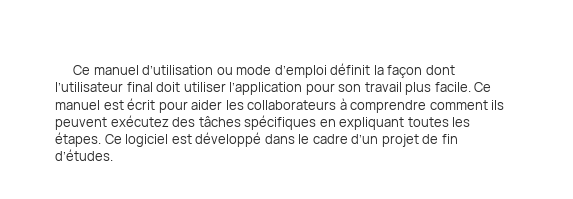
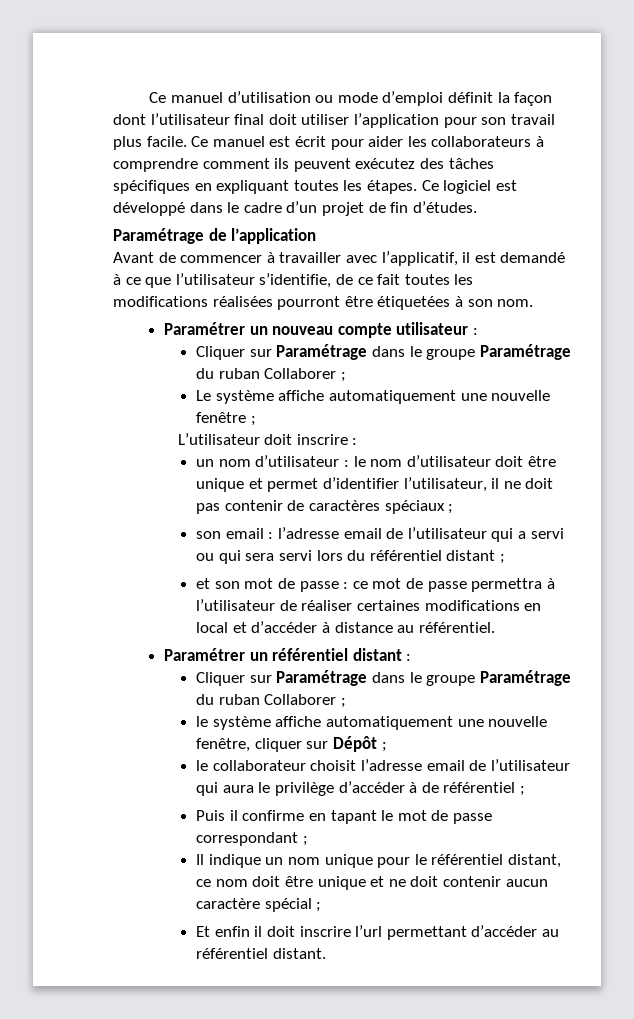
+ Paramétrage de l’application
+ Avant de commencer à travailler avec l’applicatif, il est demandé à ce que l’utilisateur s’identifie, de ce fait toutes les modifications réalisées pourront être étiquetées à son nom.
+ Paramétrer un nouveau compte utilisateur :
+ Cliquer sur Paramétrage dans le groupe Paramétrage du ruban Collaborer ;
+ Le système affiche automatiquement une nouvelle fenêtre ;
+ L’utilisateur doit inscrire :
+ un nom d’utilisateur : le nom d’utilisateur doit être unique et permet d’identifier l’utilisateur, il ne doit pas contenir de caractères spéciaux ;
+ son email : l’adresse email de l’utilisateur qui a servi ou qui sera servi lors du référentiel distant ;
+ et son mot de passe : ce mot de passe permettra à l’utilisateur de réaliser certaines modifications en local et d’accéder à distance au référentiel.
+ Paramétrer un référentiel distant :
+ Cliquer sur Paramétrage dans le groupe Paramétrage du ruban Collaborer ;
+ le système affiche automatiquement une nouvelle fenêtre, cliquer sur Dépôt ;
+ le collaborateur choisit l’adresse email de l’utilisateur qui aura le privilège d’accéder à de référentiel ;
+ Puis il confirme en tapant le mot de passe correspondant ;
+ Il indique un nom unique pour le référentiel distant, ce nom doit être unique et ne doit contenir aucun caractère spécial ;
+ Et enfin il doit inscrire l’url permettant d’accéder au référentiel distant.

